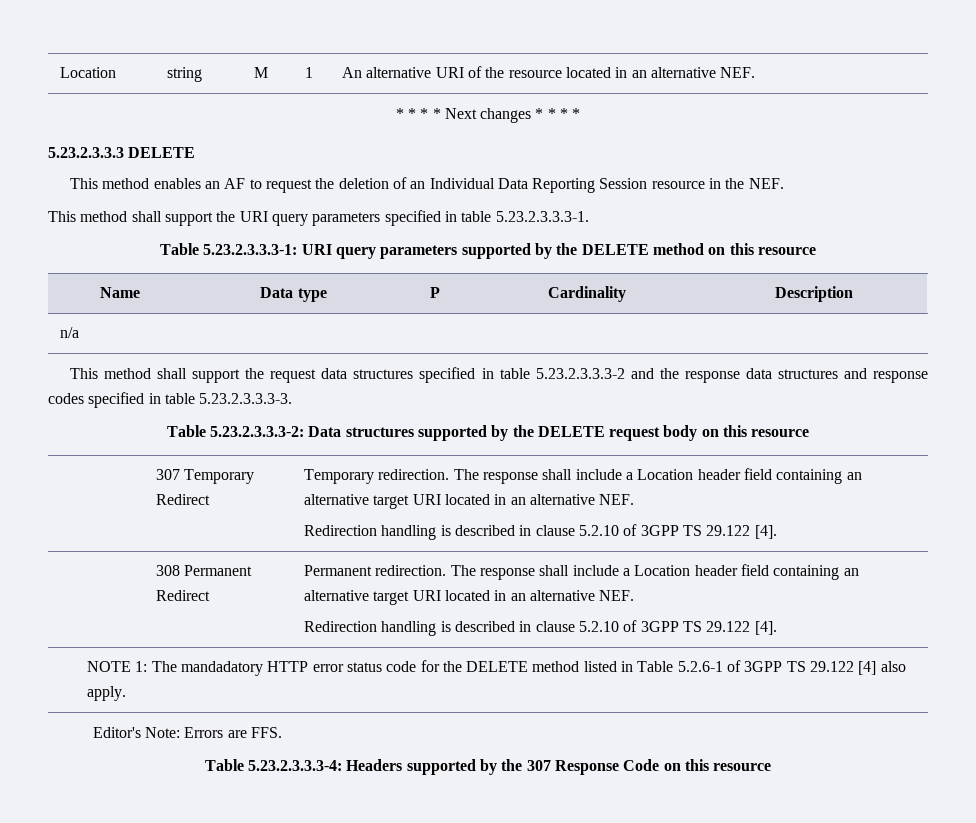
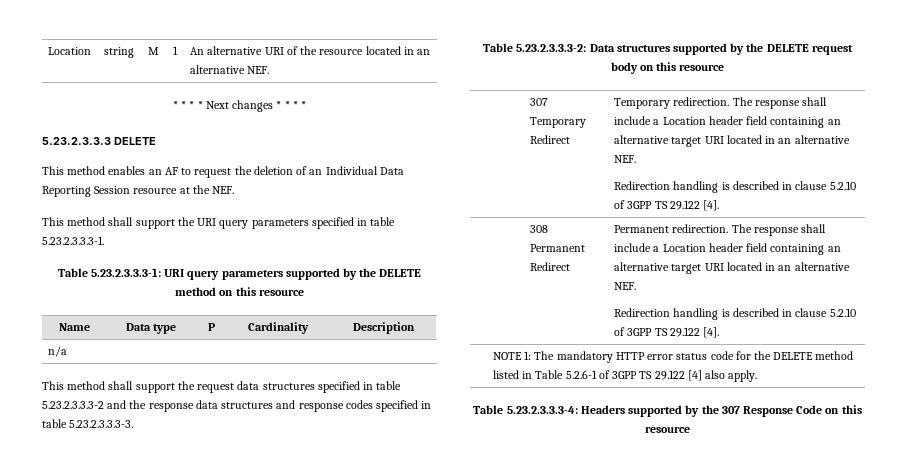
- This method enables an AF to request the deletion of an Individual Data Reporting Session resource in the NEF.
+ This method enables an AF to request the deletion of an Individual Data Reporting Session resource at the NEF.
- NOTE 1: The mandadatory HTTP error status code for the DELETE method listed in Table 5.2.6-1 of 3GPP TS 29.122 [4] also apply.
+ NOTE 1: The mandatory HTTP error status code for the DELETE method listed in Table 5.2.6-1 of 3GPP TS 29.122 [4] also apply.
- Editor's Note: Errors are FFS.

